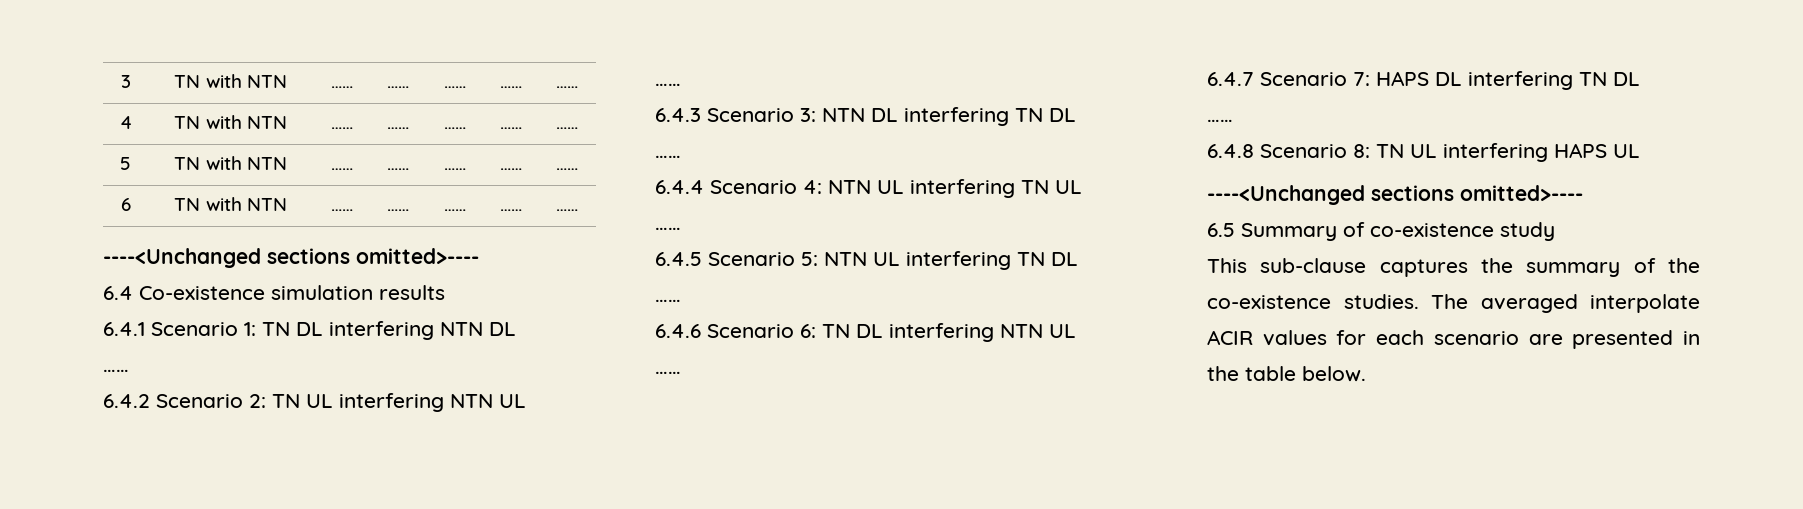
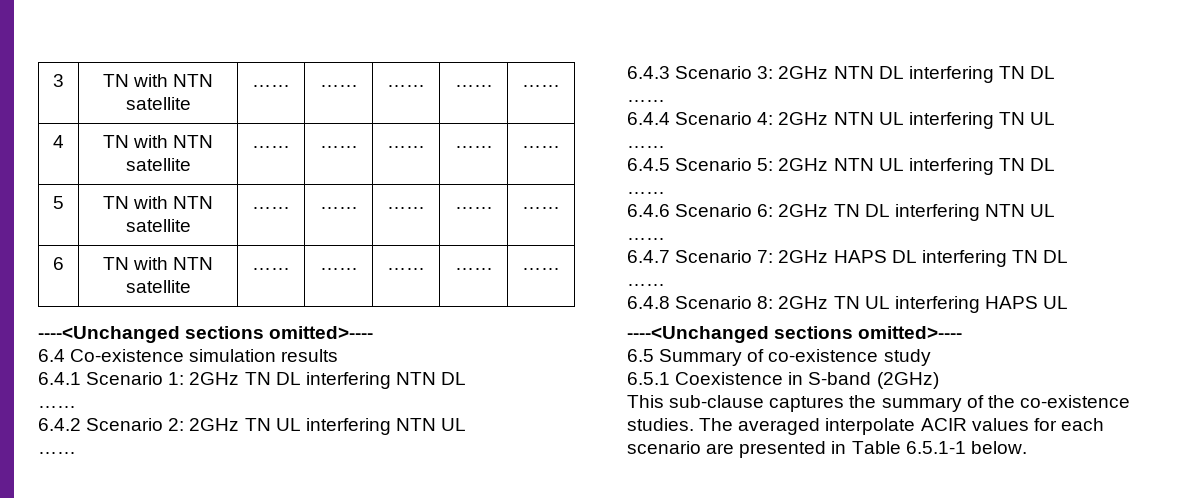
- 3 | TN with NTN | …… | …… | …… | …… | ……
+ 3 | TN with NTN satellite | …… | …… | …… | …… | ……
- 4 | TN with NTN | …… | …… | …… | …… | ……
+ 4 | TN with NTN satellite | …… | …… | …… | …… | ……
- 5 | TN with NTN | …… | …… | …… | …… | ……
+ 5 | TN with NTN satellite | …… | …… | …… | …… | ……
- 6 | TN with NTN | …… | …… | …… | …… | ……
+ 6 | TN with NTN satellite | …… | …… | …… | …… | ……
- 6.4.1 Scenario 1: TN DL interfering NTN DL
+ 6.4.1 Scenario 1: 2GHz TN DL interfering NTN DL
- 6.4.2 Scenario 2: TN UL interfering NTN UL
+ 6.4.2 Scenario 2: 2GHz TN UL interfering NTN UL
- 6.4.3 Scenario 3: NTN DL interfering TN DL
+ 6.4.3 Scenario 3: 2GHz NTN DL interfering TN DL
- 6.4.4 Scenario 4: NTN UL interfering TN UL
+ 6.4.4 Scenario 4: 2GHz NTN UL interfering TN UL
- 6.4.5 Scenario 5: NTN UL interfering TN DL
+ 6.4.5 Scenario 5: 2GHz NTN UL interfering TN DL
- 6.4.6 Scenario 6: TN DL interfering NTN UL
+ 6.4.6 Scenario 6: 2GHz TN DL interfering NTN UL
- 6.4.7 Scenario 7: HAPS DL interfering TN DL
+ 6.4.7 Scenario 7: 2GHz HAPS DL interfering TN DL
- 6.4.8 Scenario 8: TN UL interfering HAPS UL
+ 6.4.8 Scenario 8: 2GHz TN UL interfering HAPS UL
+ 6.5.1 Coexistence in S-band (2GHz)
- The averaged interpolate ACIR values for each scenario are presented in the table below.
+ The averaged interpolate ACIR values for each scenario are presented in Table 6.5.1-1 below.

